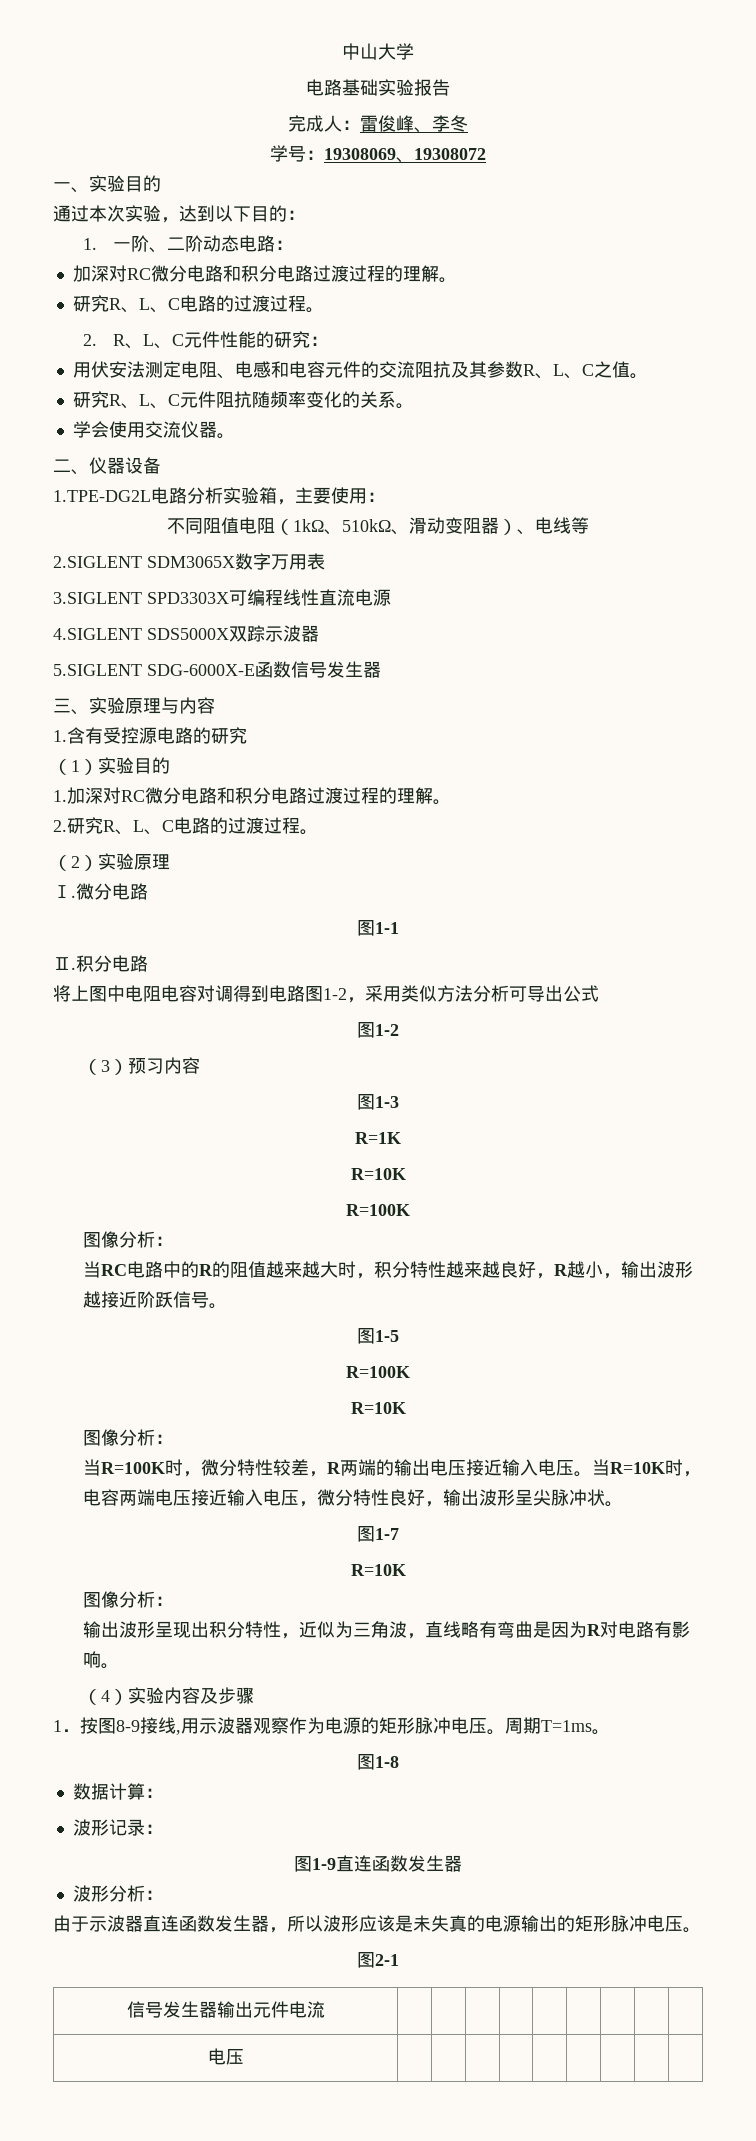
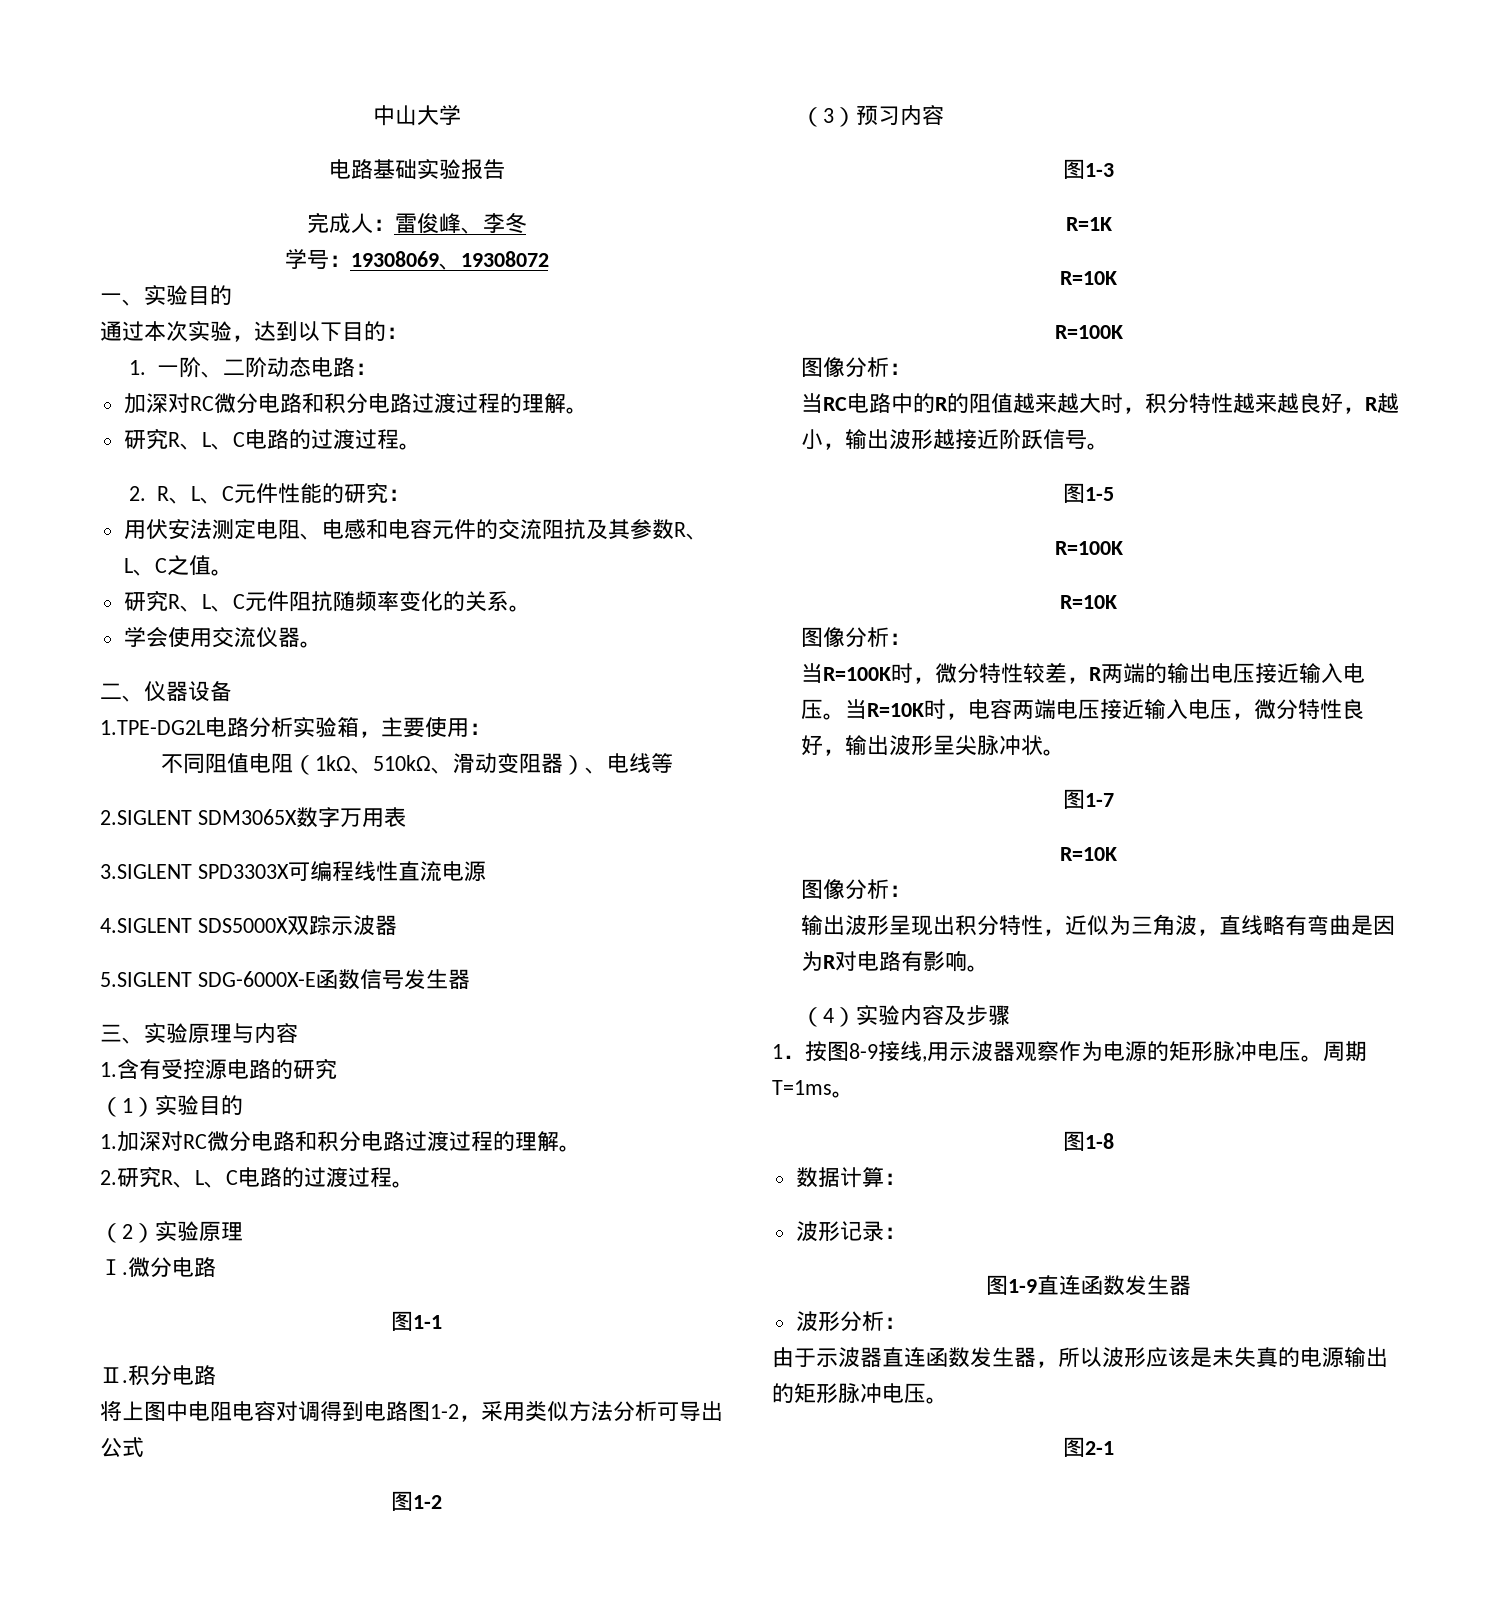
- 信号发生器输出元件电流 | | | | | | | | |
- 电压 | | | | | | | | |

